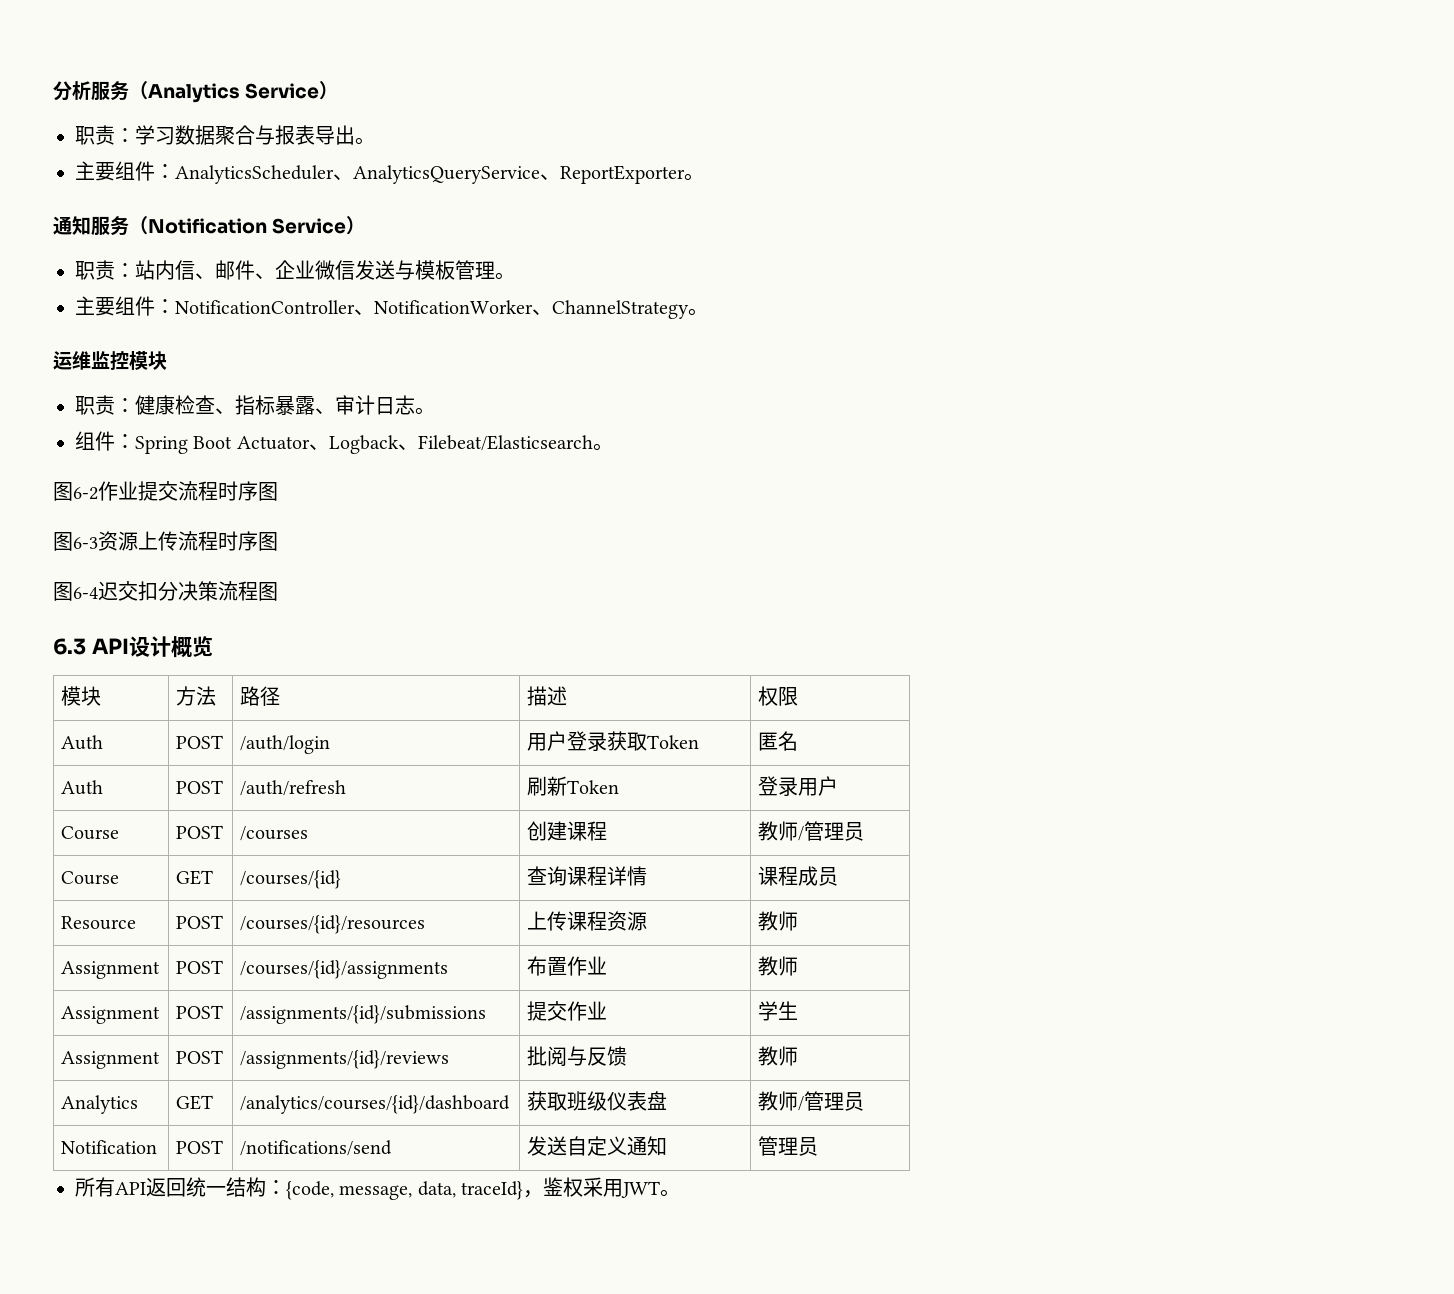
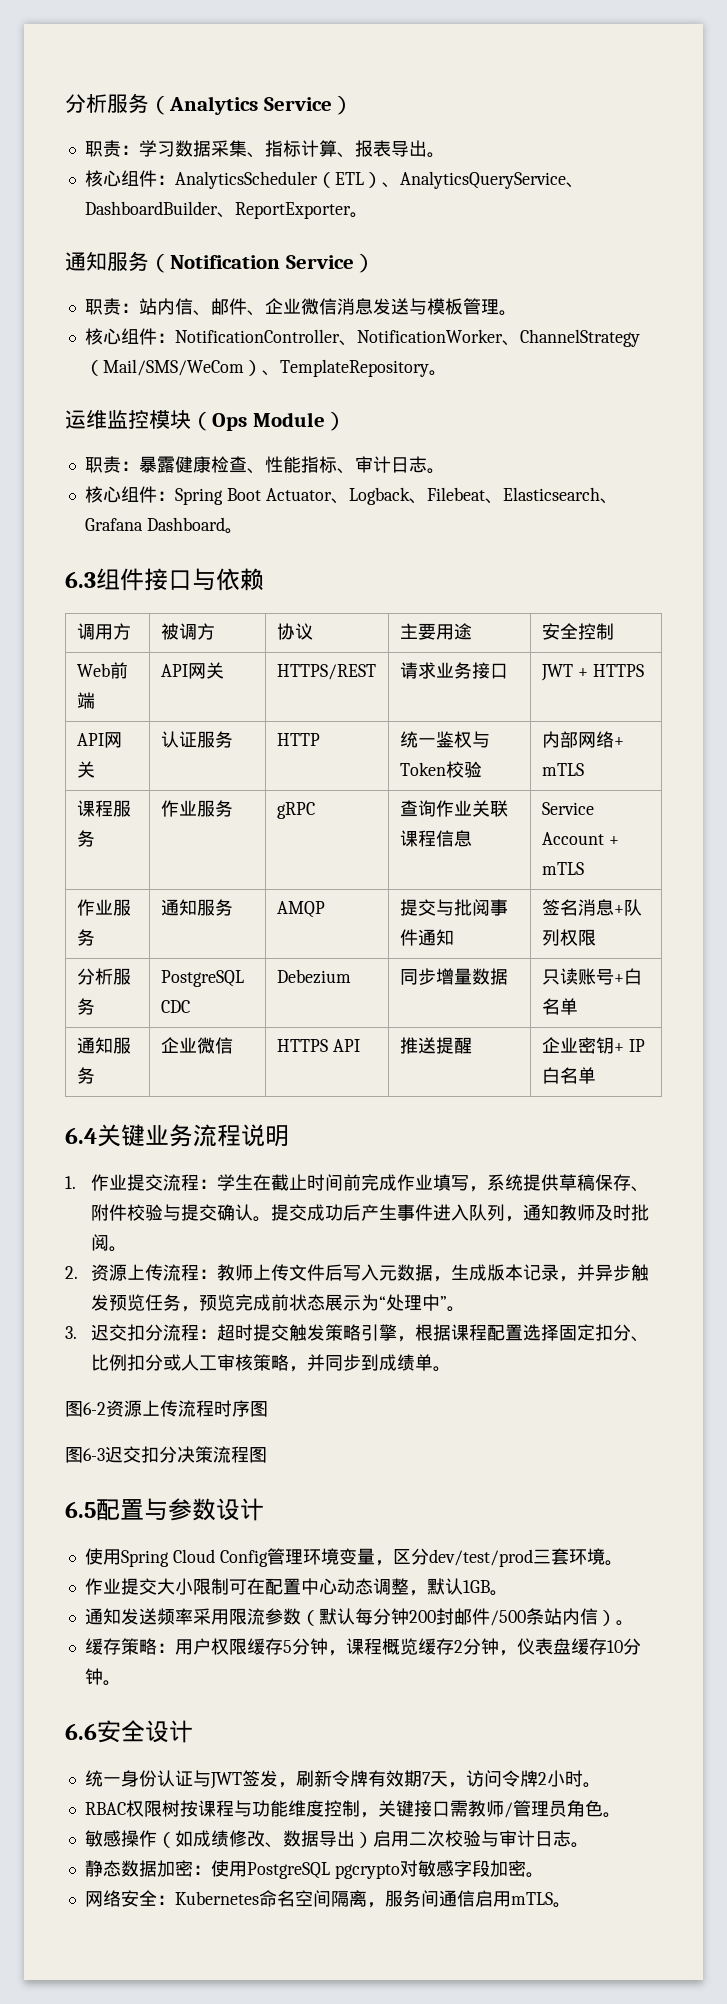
- 职责：学习数据聚合与报表导出。
+ 职责：学习数据采集、指标计算、报表导出。
- 主要组件：AnalyticsScheduler、AnalyticsQueryService、ReportExporter。
+ 核心组件：AnalyticsScheduler（ETL）、AnalyticsQueryService、DashboardBuilder、ReportExporter。
- 职责：站内信、邮件、企业微信发送与模板管理。
+ 职责：站内信、邮件、企业微信消息发送与模板管理。
- 主要组件：NotificationController、NotificationWorker、ChannelStrategy。
+ 核心组件：NotificationController、NotificationWorker、ChannelStrategy（Mail/SMS/WeCom）、TemplateRepository。
- 运维监控模块
- 职责：健康检查、指标暴露、审计日志。
+ 运维监控模块（Ops Module）
+ 职责：暴露健康检查、性能指标、审计日志。
- 组件：Spring Boot Actuator、Logback、Filebeat/Elasticsearch。
- 图6-2作业提交流程时序图
- 图6-3资源上传流程时序图
+ 核心组件：Spring Boot Actuator、Logback、Filebeat、Elasticsearch、Grafana Dashboard。
+ 6.3组件接口与依赖
+ 调用方 | 被调方 | 协议 | 主要用途 | 安全控制
+ Web前端 | API网关 | HTTPS/REST | 请求业务接口 | JWT + HTTPS
+ API网关 | 认证服务 | HTTP | 统一鉴权与Token校验 | 内部网络+ mTLS
+ 课程服务 | 作业服务 | gRPC | 查询作业关联课程信息 | Service Account + mTLS
+ 作业服务 | 通知服务 | AMQP | 提交与批阅事件通知 | 签名消息+队列权限
+ 分析服务 | PostgreSQL CDC | Debezium | 同步增量数据 | 只读账号+白名单
+ 通知服务 | 企业微信 | HTTPS API | 推送提醒 | 企业密钥+ IP白名单
+ 6.4关键业务流程说明
+ 1.作业提交流程：学生在截止时间前完成作业填写，系统提供草稿保存、附件校验与提交确认。提交成功后产生事件进入队列，通知教师及时批阅。
+ 2.资源上传流程：教师上传文件后写入元数据，生成版本记录，并异步触发预览任务，预览完成前状态展示为“处理中”。
+ 3.迟交扣分流程：超时提交触发策略引擎，根据课程配置选择固定扣分、比例扣分或人工审核策略，并同步到成绩单。
+ 图6-2资源上传流程时序图
- 图6-4迟交扣分决策流程图
+ 图6-3迟交扣分决策流程图
- 6.3 API设计概览
- 模块 | 方法 | 路径 | 描述 | 权限
- Auth | POST | /auth/login | 用户登录获取Token | 匿名
- Auth | POST | /auth/refresh | 刷新Token | 登录用户
- Course | POST | /courses | 创建课程 | 教师/管理员
- Course | GET | /courses/{id} | 查询课程详情 | 课程成员
- Resource | POST | /courses/{id}/resources | 上传课程资源 | 教师
- Assignment | POST | /courses/{id}/assignments | 布置作业 | 教师
- Assignment | POST | /assignments/{id}/submissions | 提交作业 | 学生
- Assignment | POST | /assignments/{id}/reviews | 批阅与反馈 | 教师
- Analytics | GET | /analytics/courses/{id}/dashboard | 获取班级仪表盘 | 教师/管理员
- Notification | POST | /notifications/send | 发送自定义通知 | 管理员
- 所有API返回统一结构：{code, message, data, traceId}，鉴权采用JWT。
+ 6.5配置与参数设计
+ 使用Spring Cloud Config管理环境变量，区分dev/test/prod三套环境。
+ 作业提交大小限制可在配置中心动态调整，默认1GB。
+ 通知发送频率采用限流参数（默认每分钟200封邮件/500条站内信）。
+ 缓存策略：用户权限缓存5分钟，课程概览缓存2分钟，仪表盘缓存10分钟。
+ 6.6安全设计
+ 统一身份认证与JWT签发，刷新令牌有效期7天，访问令牌2小时。
+ RBAC权限树按课程与功能维度控制，关键接口需教师/管理员角色。
+ 敏感操作（如成绩修改、数据导出）启用二次校验与审计日志。
+ 静态数据加密：使用PostgreSQL pgcrypto对敏感字段加密。
+ 网络安全：Kubernetes命名空间隔离，服务间通信启用mTLS。

